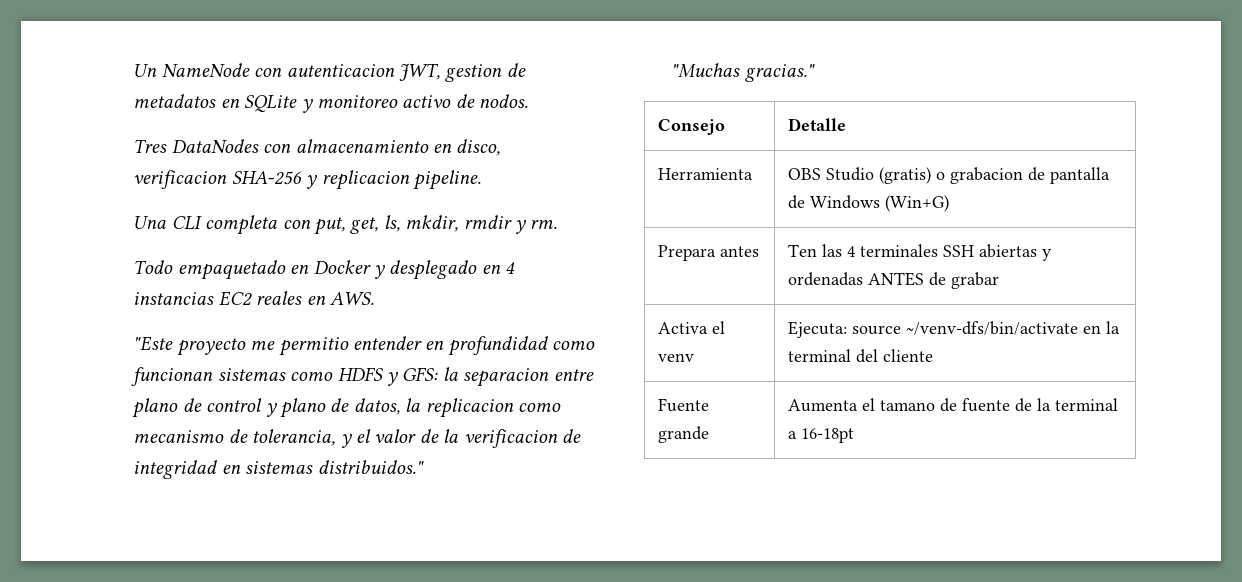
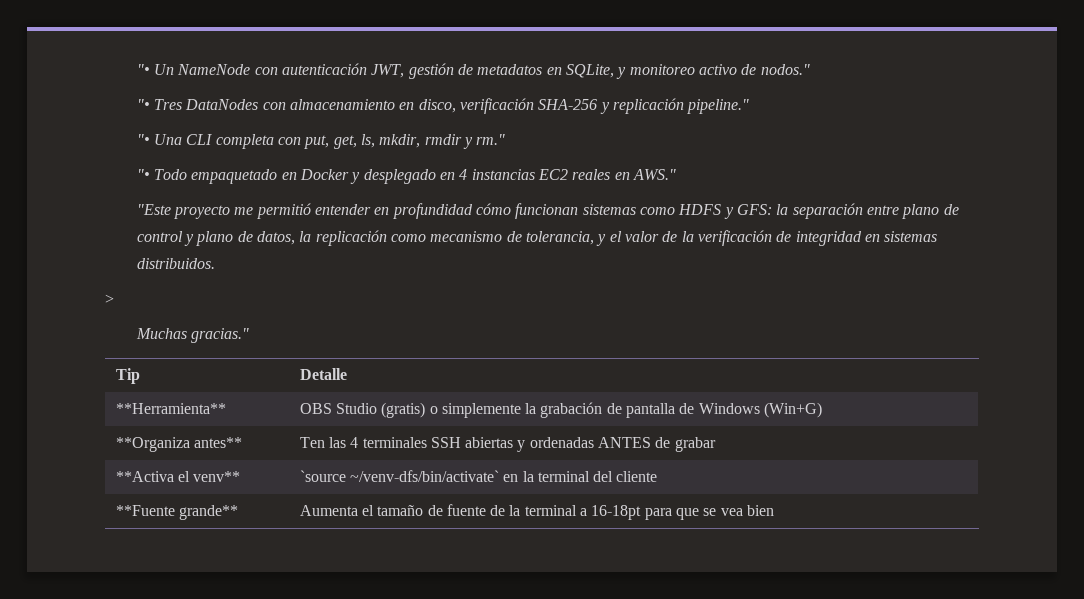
- Un NameNode con autenticacion JWT, gestion de metadatos en SQLite y monitoreo activo de nodos.
- Tres DataNodes con almacenamiento en disco, verificacion SHA-256 y replicacion pipeline.
- Una CLI completa con put, get, ls, mkdir, rmdir y rm.
- Todo empaquetado en Docker y desplegado en 4 instancias EC2 reales en AWS.
+ "• Un NameNode con autenticación JWT, gestión de metadatos en SQLite, y monitoreo activo de nodos."
+ "• Tres DataNodes con almacenamiento en disco, verificación SHA-256 y replicación pipeline."
+ "• Una CLI completa con put, get, ls, mkdir, rmdir y rm."
+ "• Todo empaquetado en Docker y desplegado en 4 instancias EC2 reales en AWS."
- "Este proyecto me permitio entender en profundidad como funcionan sistemas como HDFS y GFS: la separacion entre plano de control y plano de datos, la replicacion como mecanismo de tolerancia, y el valor de la verificacion de integridad en sistemas distribuidos."
- "Muchas gracias."
+ "Este proyecto me permitió entender en profundidad cómo funcionan sistemas como HDFS y GFS: la separación entre plano de control y plano de datos, la replicación como mecanismo de tolerancia, y el valor de la verificación de integridad en sistemas distribuidos.
+ >
+ Muchas gracias."
- Consejo | Detalle
+ Tip | Detalle
- Herramienta | OBS Studio (gratis) o grabacion de pantalla de Windows (Win+G)
+ **Herramienta** | OBS Studio (gratis) o simplemente la grabación de pantalla de Windows (Win+G)
- Prepara antes | Ten las 4 terminales SSH abiertas y ordenadas ANTES de grabar
+ **Organiza antes** | Ten las 4 terminales SSH abiertas y ordenadas ANTES de grabar
- Activa el venv | Ejecuta: source ~/venv-dfs/bin/activate en la terminal del cliente
+ **Activa el venv** | `source ~/venv-dfs/bin/activate` en la terminal del cliente
- Fuente grande | Aumenta el tamano de fuente de la terminal a 16-18pt
+ **Fuente grande** | Aumenta el tamaño de fuente de la terminal a 16-18pt para que se vea bien

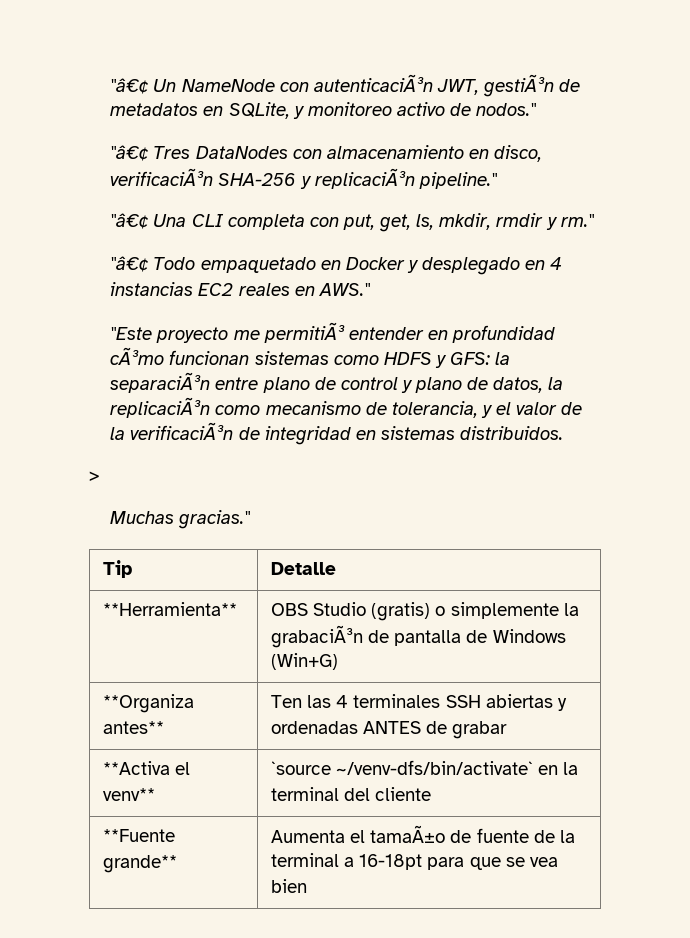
- "• Un NameNode con autenticación JWT, gestión de metadatos en SQLite, y monitoreo activo de nodos."
+ "â€¢ Un NameNode con autenticaciÃ³n JWT, gestiÃ³n de metadatos en SQLite, y monitoreo activo de nodos."
- "• Tres DataNodes con almacenamiento en disco, verificación SHA-256 y replicación pipeline."
+ "â€¢ Tres DataNodes con almacenamiento en disco, verificaciÃ³n SHA-256 y replicaciÃ³n pipeline."
- "• Una CLI completa con put, get, ls, mkdir, rmdir y rm."
+ "â€¢ Una CLI completa con put, get, ls, mkdir, rmdir y rm."
- "• Todo empaquetado en Docker y desplegado en 4 instancias EC2 reales en AWS."
+ "â€¢ Todo empaquetado en Docker y desplegado en 4 instancias EC2 reales en AWS."
- "Este proyecto me permitió entender en profundidad cómo funcionan sistemas como HDFS y GFS: la separación entre plano de control y plano de datos, la replicación como mecanismo de tolerancia, y el valor de la verificación de integridad en sistemas distribuidos.
+ "Este proyecto me permitiÃ³ entender en profundidad cÃ³mo funcionan sistemas como HDFS y GFS: la separaciÃ³n entre plano de control y plano de datos, la replicaciÃ³n como mecanismo de tolerancia, y el valor de la verificaciÃ³n de integridad en sistemas distribuidos.
- **Herramienta** | OBS Studio (gratis) o simplemente la grabación de pantalla de Windows (Win+G)
+ **Herramienta** | OBS Studio (gratis) o simplemente la grabaciÃ³n de pantalla de Windows (Win+G)
- **Fuente grande** | Aumenta el tamaño de fuente de la terminal a 16-18pt para que se vea bien
+ **Fuente grande** | Aumenta el tamaÃ±o de fuente de la terminal a 16-18pt para que se vea bien

